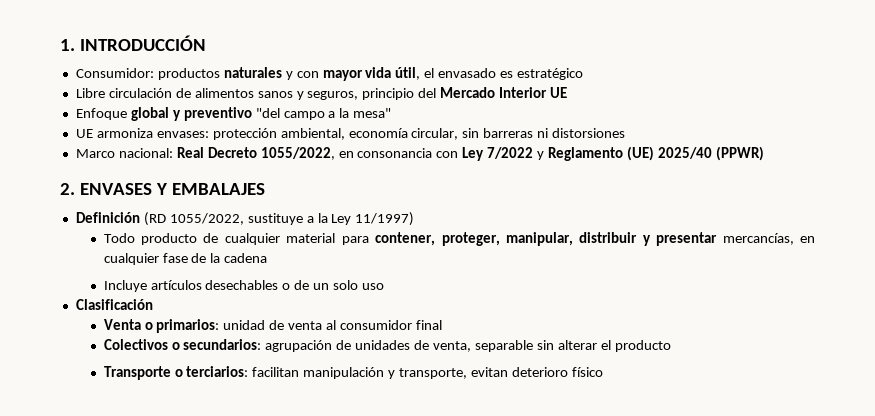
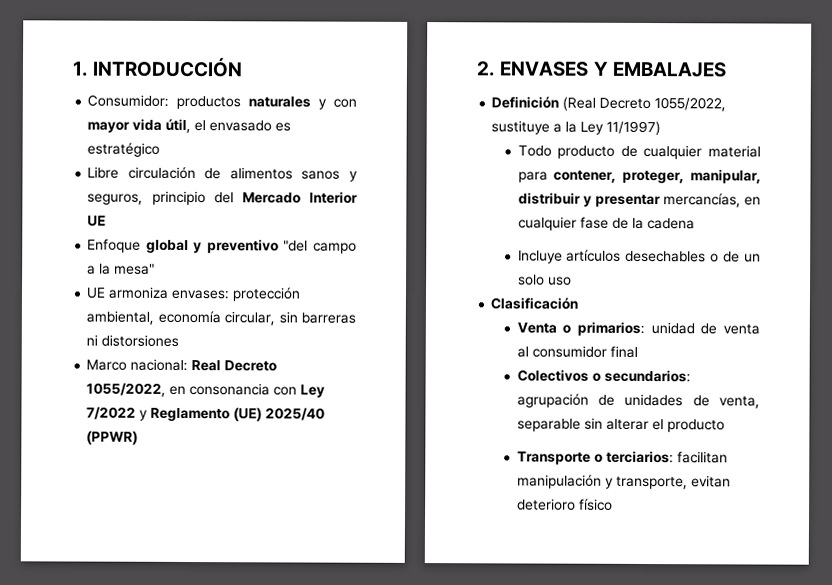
- Definición (RD 1055/2022, sustituye a la Ley 11/1997)
+ Definición (Real Decreto 1055/2022, sustituye a la Ley 11/1997)

